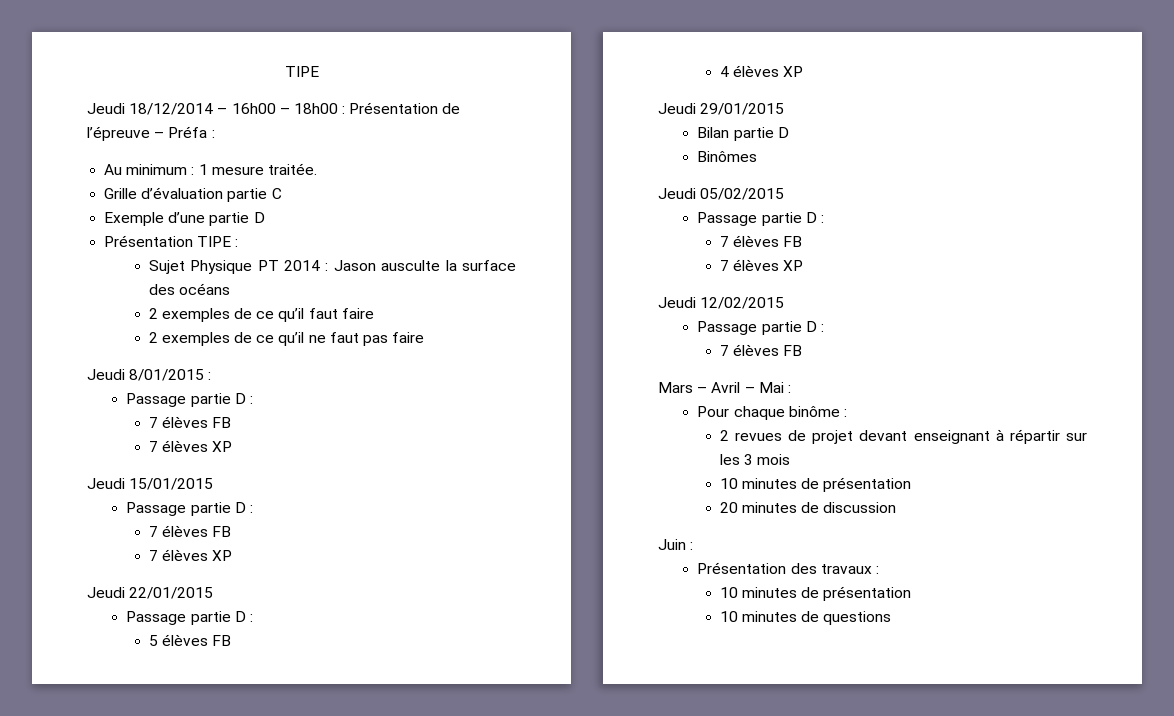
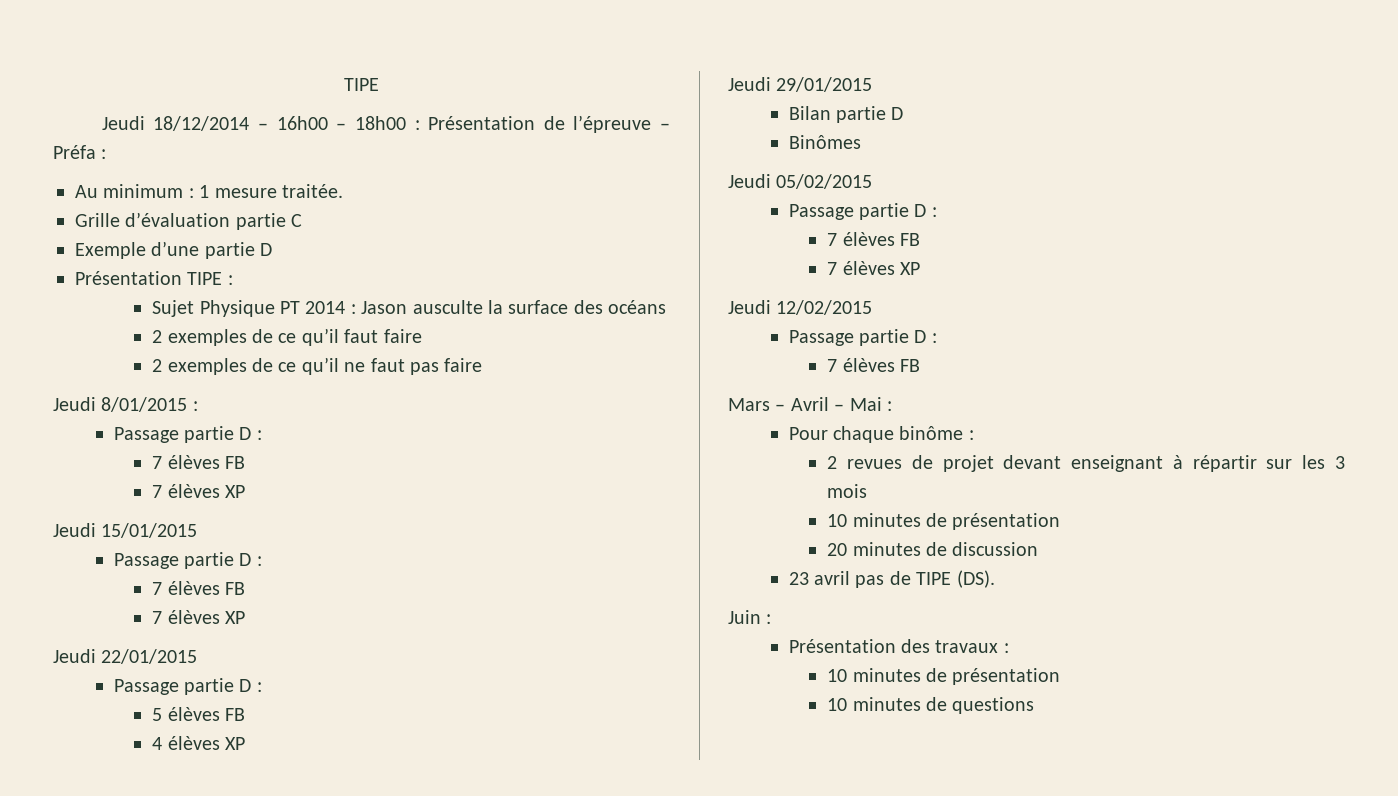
+ 23 avril pas de TIPE (DS).

